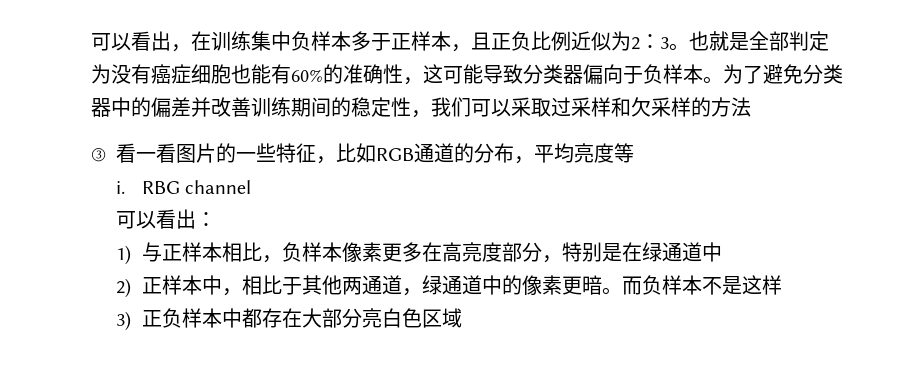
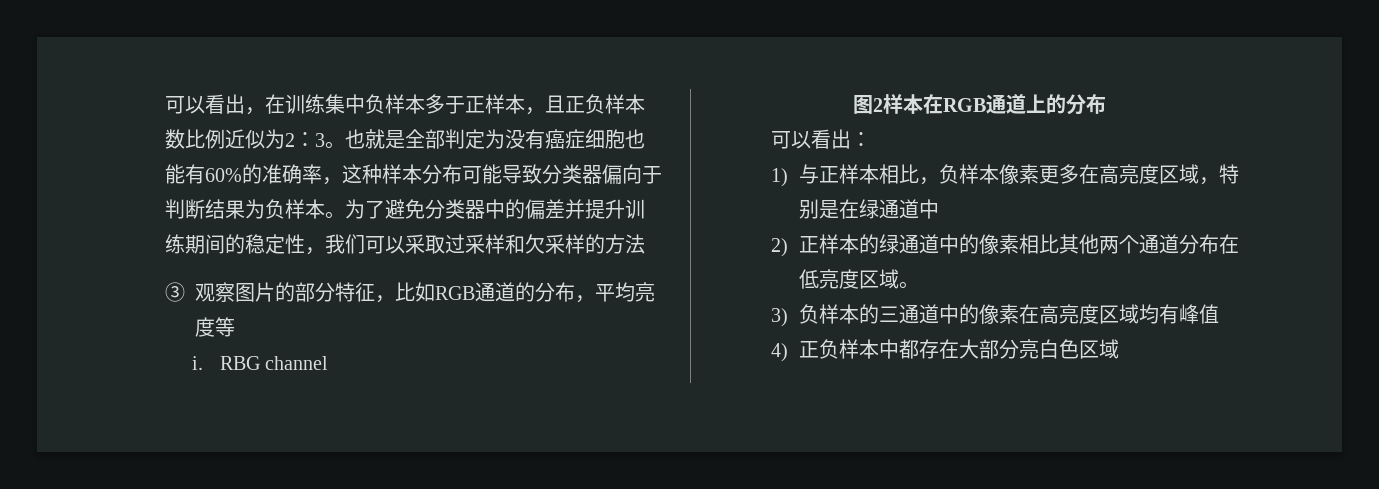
- 可以看出，在训练集中负样本多于正样本，且正负比例近似为2：3。
+ 可以看出，在训练集中负样本多于正样本，且正负样本数比例近似为2：3。
- 也就是全部判定为没有癌症细胞也能有60%的准确性，这可能导致分类器偏向于负样本。
+ 也就是全部判定为没有癌症细胞也能有60%的准确率，这种样本分布可能导致分类器偏向于判断结果为负样本。
- 为了避免分类器中的偏差并改善训练期间的稳定性，我们可以采取过采样和欠采样的方法
+ 为了避免分类器中的偏差并提升训练期间的稳定性，我们可以采取过采样和欠采样的方法
- ③看一看图片的一些特征，比如RGB通道的分布，平均亮度等
+ ③观察图片的部分特征，比如RGB通道的分布，平均亮度等
+ 图2样本在RGB通道上的分布
- 1)与正样本相比，负样本像素更多在高亮度部分，特别是在绿通道中
+ 1)与正样本相比，负样本像素更多在高亮度区域，特别是在绿通道中
- 2)正样本中，相比于其他两通道，绿通道中的像素更暗。而负样本不是这样
- 3)正负样本中都存在大部分亮白色区域
+ 2)正样本的绿通道中的像素相比其他两个通道分布在低亮度区域。
+ 3)负样本的三通道中的像素在高亮度区域均有峰值
+ 4)正负样本中都存在大部分亮白色区域

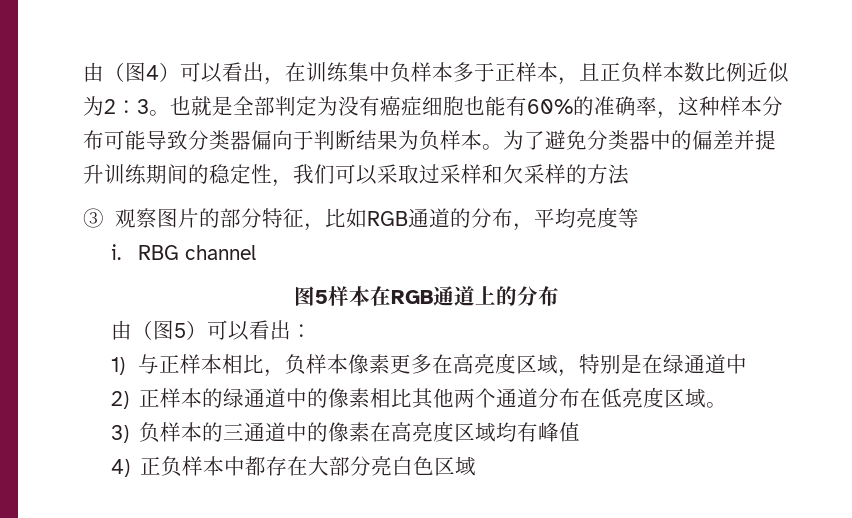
- 可以看出，在训练集中负样本多于正样本，且正负样本数比例近似为2：3。
+ 由（图4）可以看出，在训练集中负样本多于正样本，且正负样本数比例近似为2：3。
- 图2样本在RGB通道上的分布
+ 图5样本在RGB通道上的分布
- 可以看出：
+ 由（图5）可以看出：

